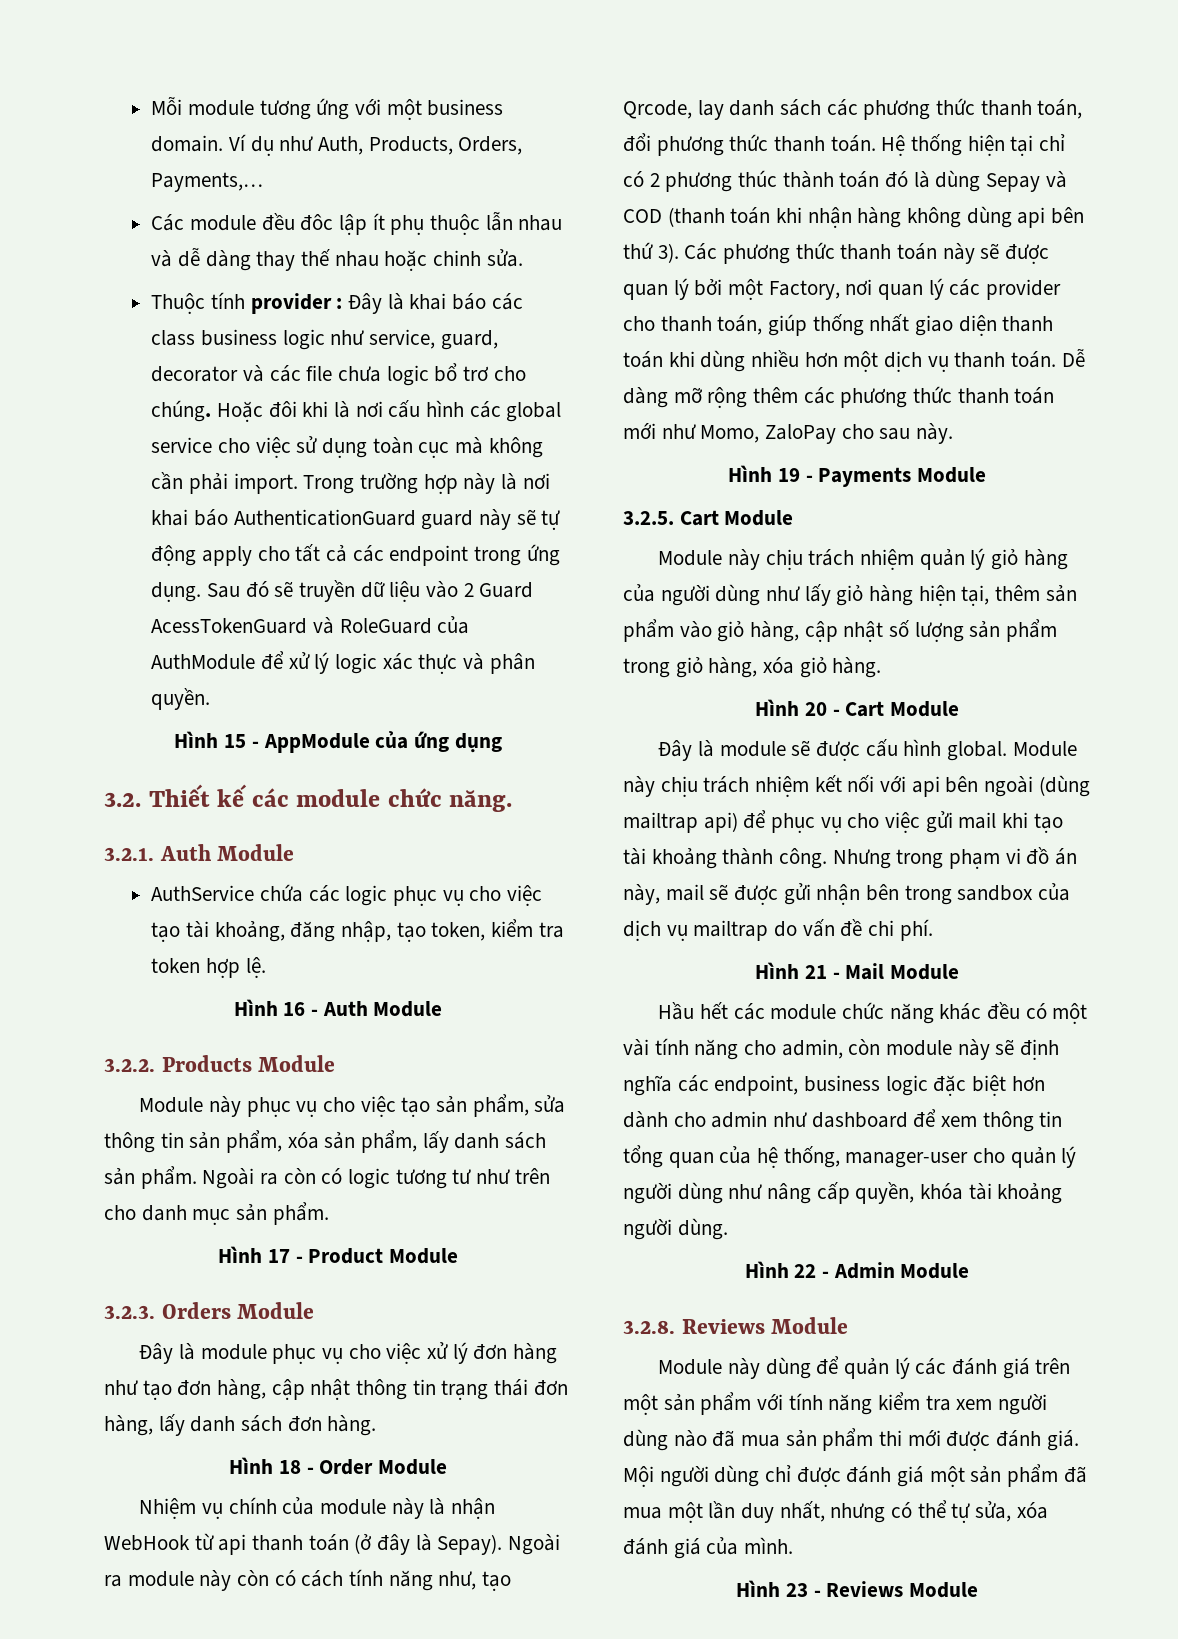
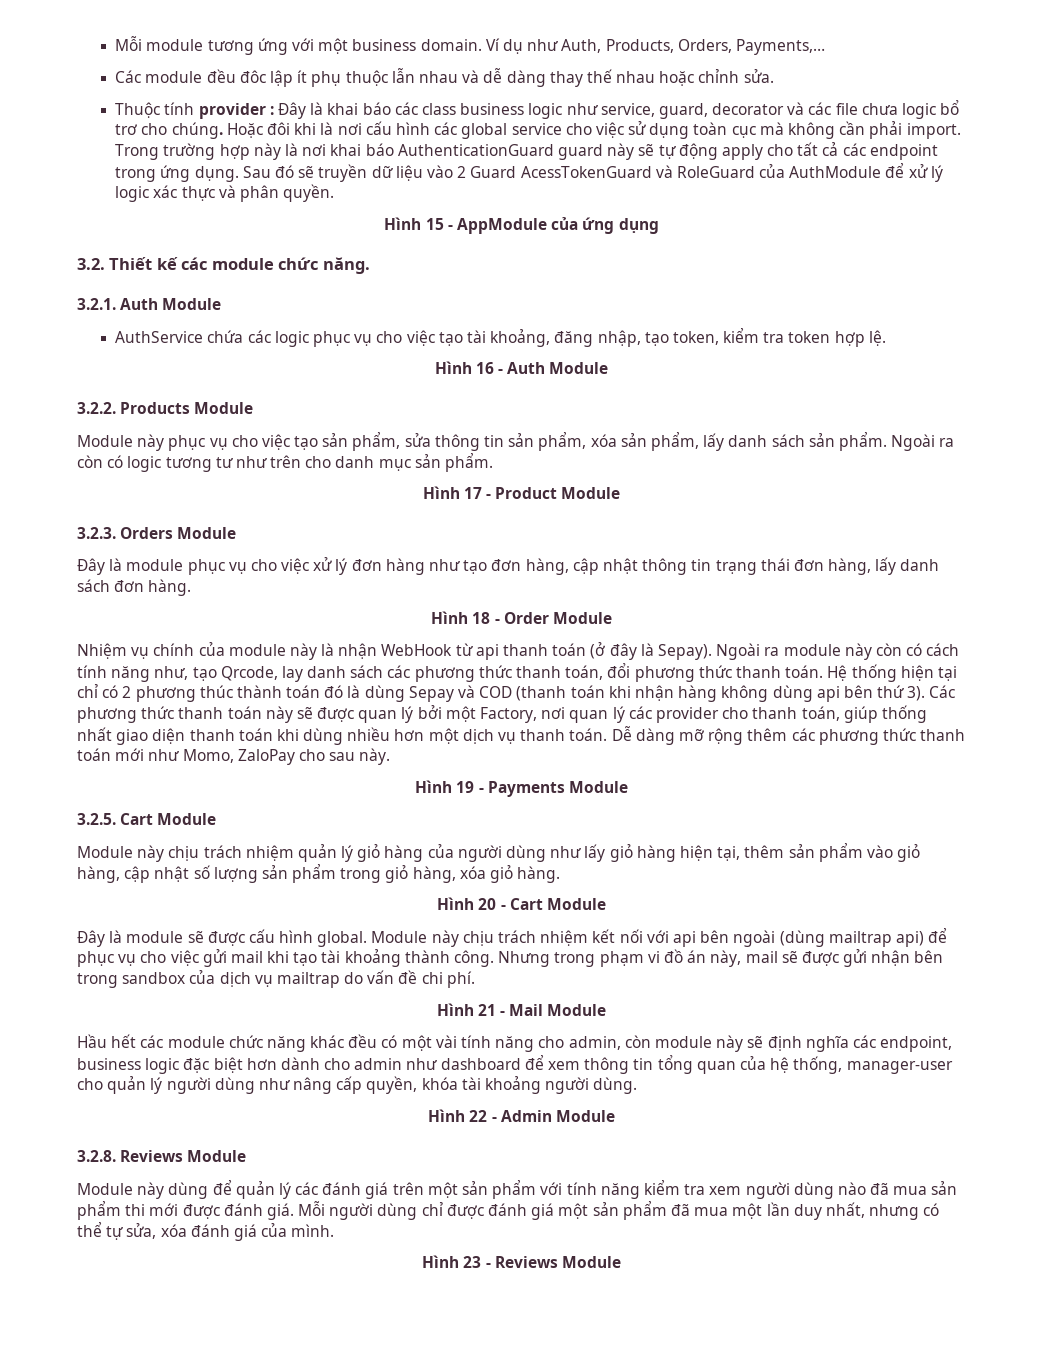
- Các module đều đôc lập ít phụ thuộc lẫn nhau và dễ dàng thay thế nhau hoặc chinh sửa.
+ Các module đều đôc lập ít phụ thuộc lẫn nhau và dễ dàng thay thế nhau hoặc chỉnh sửa.
- Mội người dùng chỉ được đánh giá một sản phẩm đã mua một lần duy nhất, nhưng có thể tự sửa, xóa đánh giá của mình.
+ Mỗi người dùng chỉ được đánh giá một sản phẩm đã mua một lần duy nhất, nhưng có thể tự sửa, xóa đánh giá của mình.

